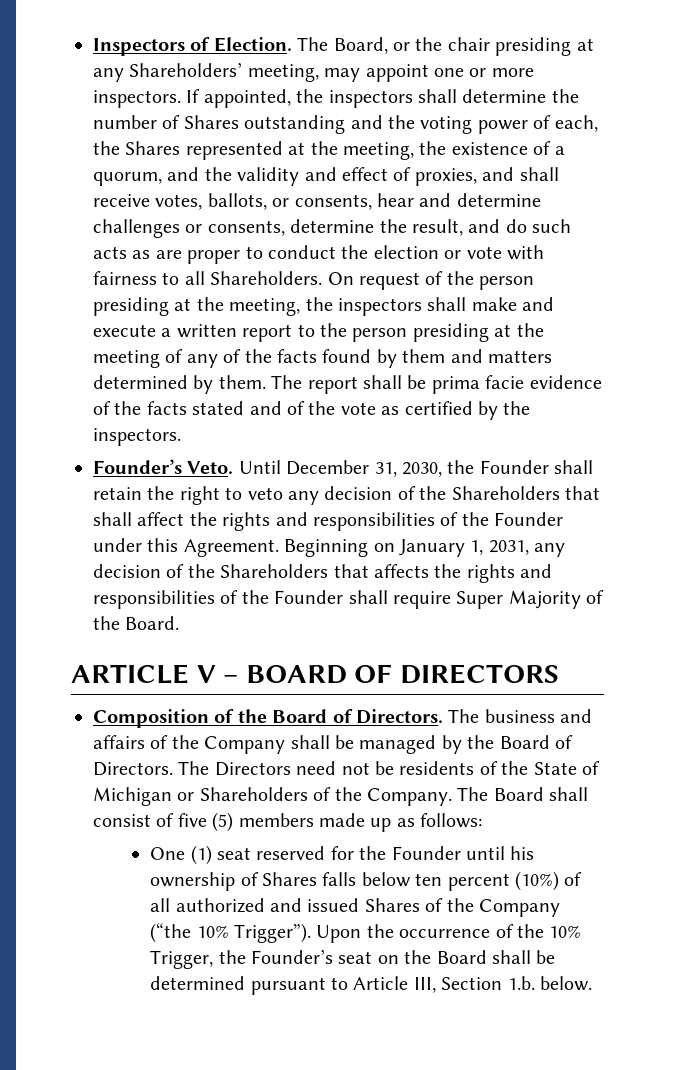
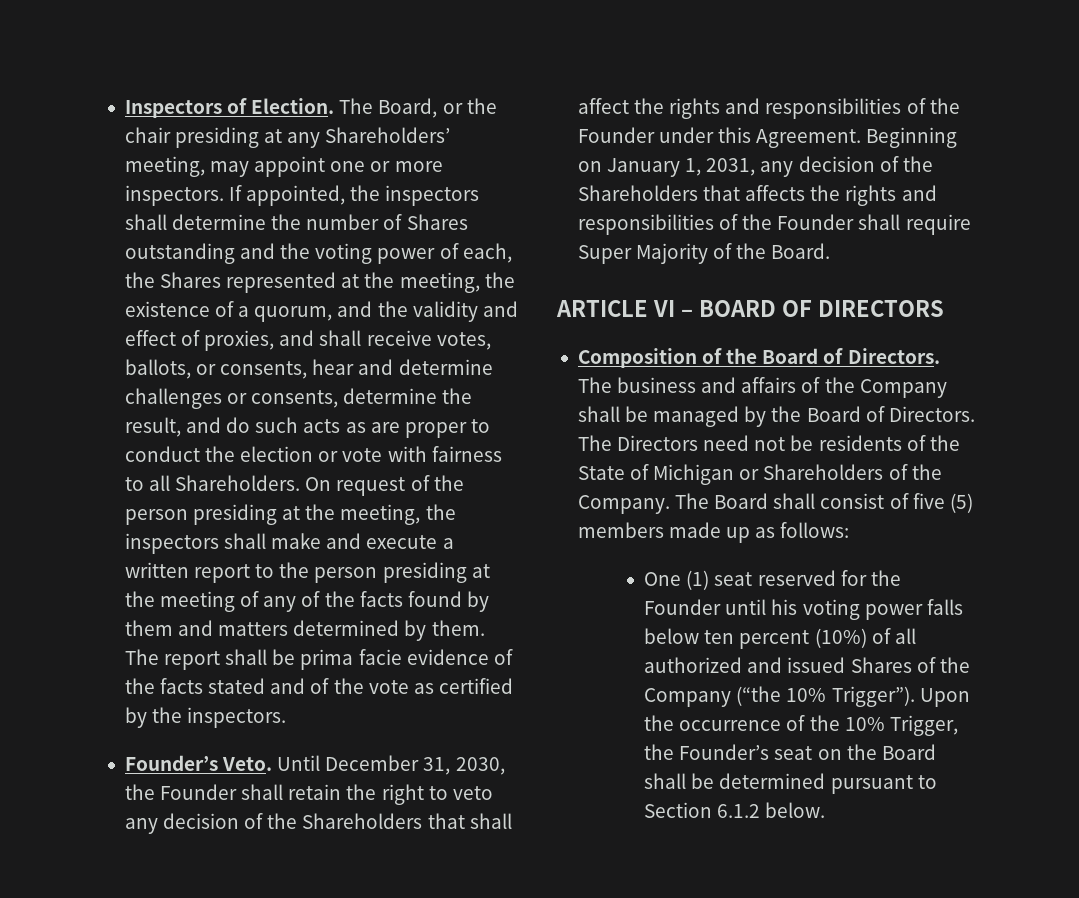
- ARTICLE V – BOARD OF DIRECTORS
+ ARTICLE VI – BOARD OF DIRECTORS
- One (1) seat reserved for the Founder until his ownership of Shares falls below ten percent (10%) of all authorized and issued Shares of the Company (“the 10% Trigger”).
+ One (1) seat reserved for the Founder until his voting power falls below ten percent (10%) of all authorized and issued Shares of the Company (“the 10% Trigger”).
- Upon the occurrence of the 10% Trigger, the Founder’s seat on the Board shall be determined pursuant to Article III, Section 1.b. below.
+ Upon the occurrence of the 10% Trigger, the Founder’s seat on the Board shall be determined pursuant to Section 6.1.2 below.

